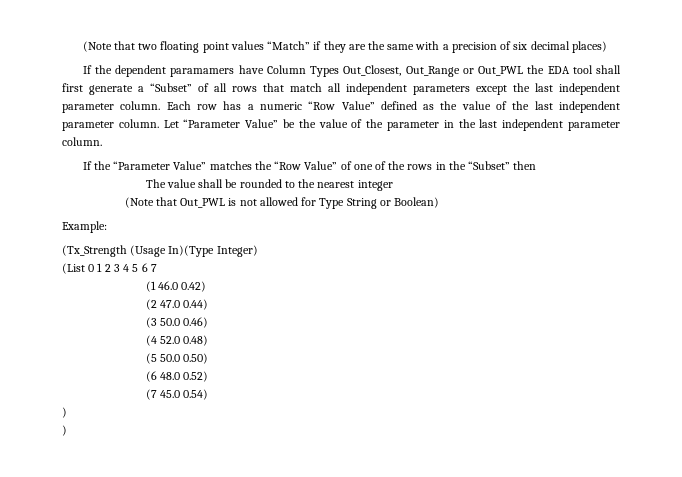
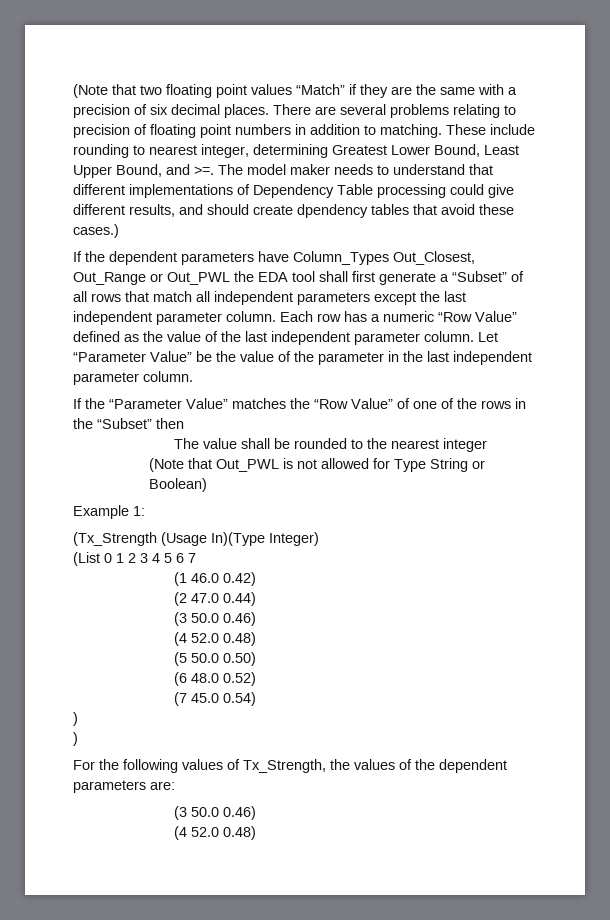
- (Note that two floating point values “Match” if they are the same with a precision of six decimal places)
+ (Note that two floating point values “Match” if they are the same with a precision of six decimal places. There are several problems relating to precision of floating point numbers in addition to matching. These include rounding to nearest integer, determining Greatest Lower Bound, Least Upper Bound, and >=. The model maker needs to understand that different implementations of Dependency Table processing could give different results, and should create dpendency tables that avoid these cases.)
- If the dependent paramamers have Column Types Out_Closest, Out_Range or Out_PWL the EDA tool shall first generate a “Subset” of all rows that match all independent parameters except the last independent parameter column.
+ If the dependent parameters have Column_Types Out_Closest, Out_Range or Out_PWL the EDA tool shall first generate a “Subset” of all rows that match all independent parameters except the last independent parameter column.
- Example:
+ Example 1:
+ For the following values of Tx_Strength, the values of the dependent parameters are:
+ (3 50.0 0.46)
+ (4 52.0 0.48)

